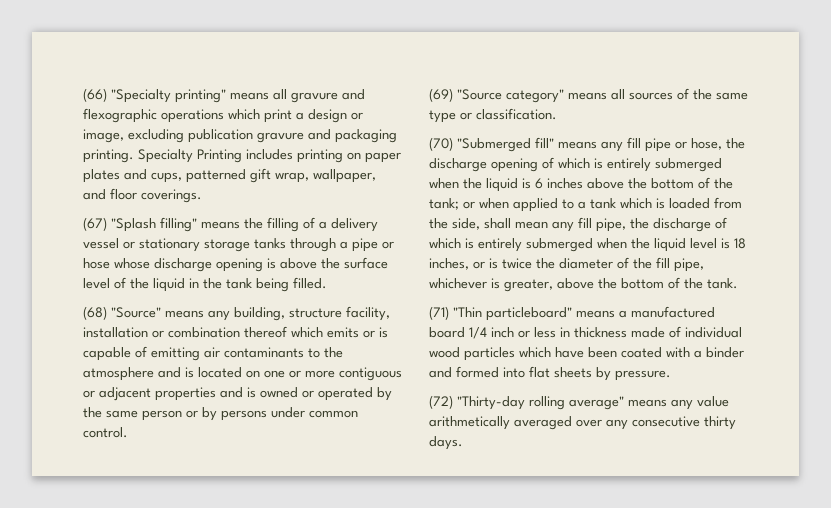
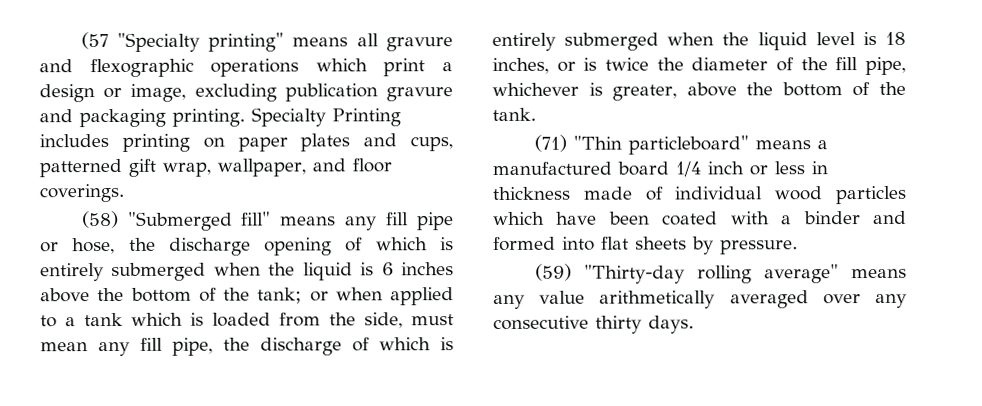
- (66) "Specialty printing" means all gravure and flexographic operations which print a design or image, excluding publication gravure and packaging printing.
+ (57 "Specialty printing" means all gravure and flexographic operations which print a design or image, excluding publication gravure and packaging printing.
- (67) "Splash filling" means the filling of a delivery vessel or stationary storage tanks through a pipe or hose whose discharge opening is above the surface level of the liquid in the tank being filled.
- (68) "Source" means any building, structure facility, installation or combination thereof which emits or is capable of emitting air contaminants to the atmosphere and is located on one or more contiguous or adjacent properties and is owned or operated by the same person or by persons under common control.
- (69) "Source category" means all sources of the same type or classification.
- (70) "Submerged fill" means any fill pipe or hose, the discharge opening of which is entirely submerged when the liquid is 6 inches above the bottom of the tank;
+ (58) "Submerged fill" means any fill pipe or hose, the discharge opening of which is entirely submerged when the liquid is 6 inches above the bottom of the tank;
- or when applied to a tank which is loaded from the side, shall mean any fill pipe, the discharge of which is entirely submerged when the liquid level is 18 inches, or is twice the diameter of the fill pipe, whichever is greater, above the bottom of the tank.
+ or when applied to a tank which is loaded from the side, must mean any fill pipe, the discharge of which is entirely submerged when the liquid level is 18 inches, or is twice the diameter of the fill pipe, whichever is greater, above the bottom of the tank.
- (72) "Thirty-day rolling average" means any value arithmetically averaged over any consecutive thirty days.
+ (59) "Thirty-day rolling average" means any value arithmetically averaged over any consecutive thirty days.

